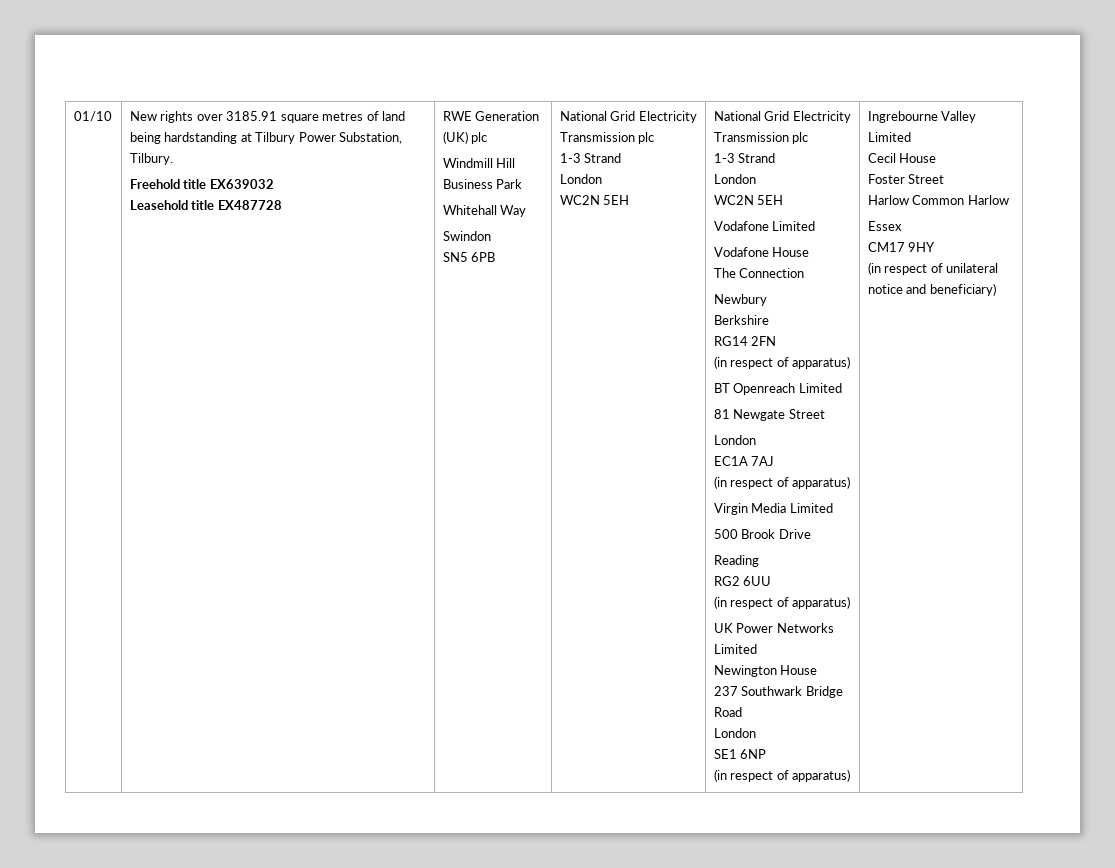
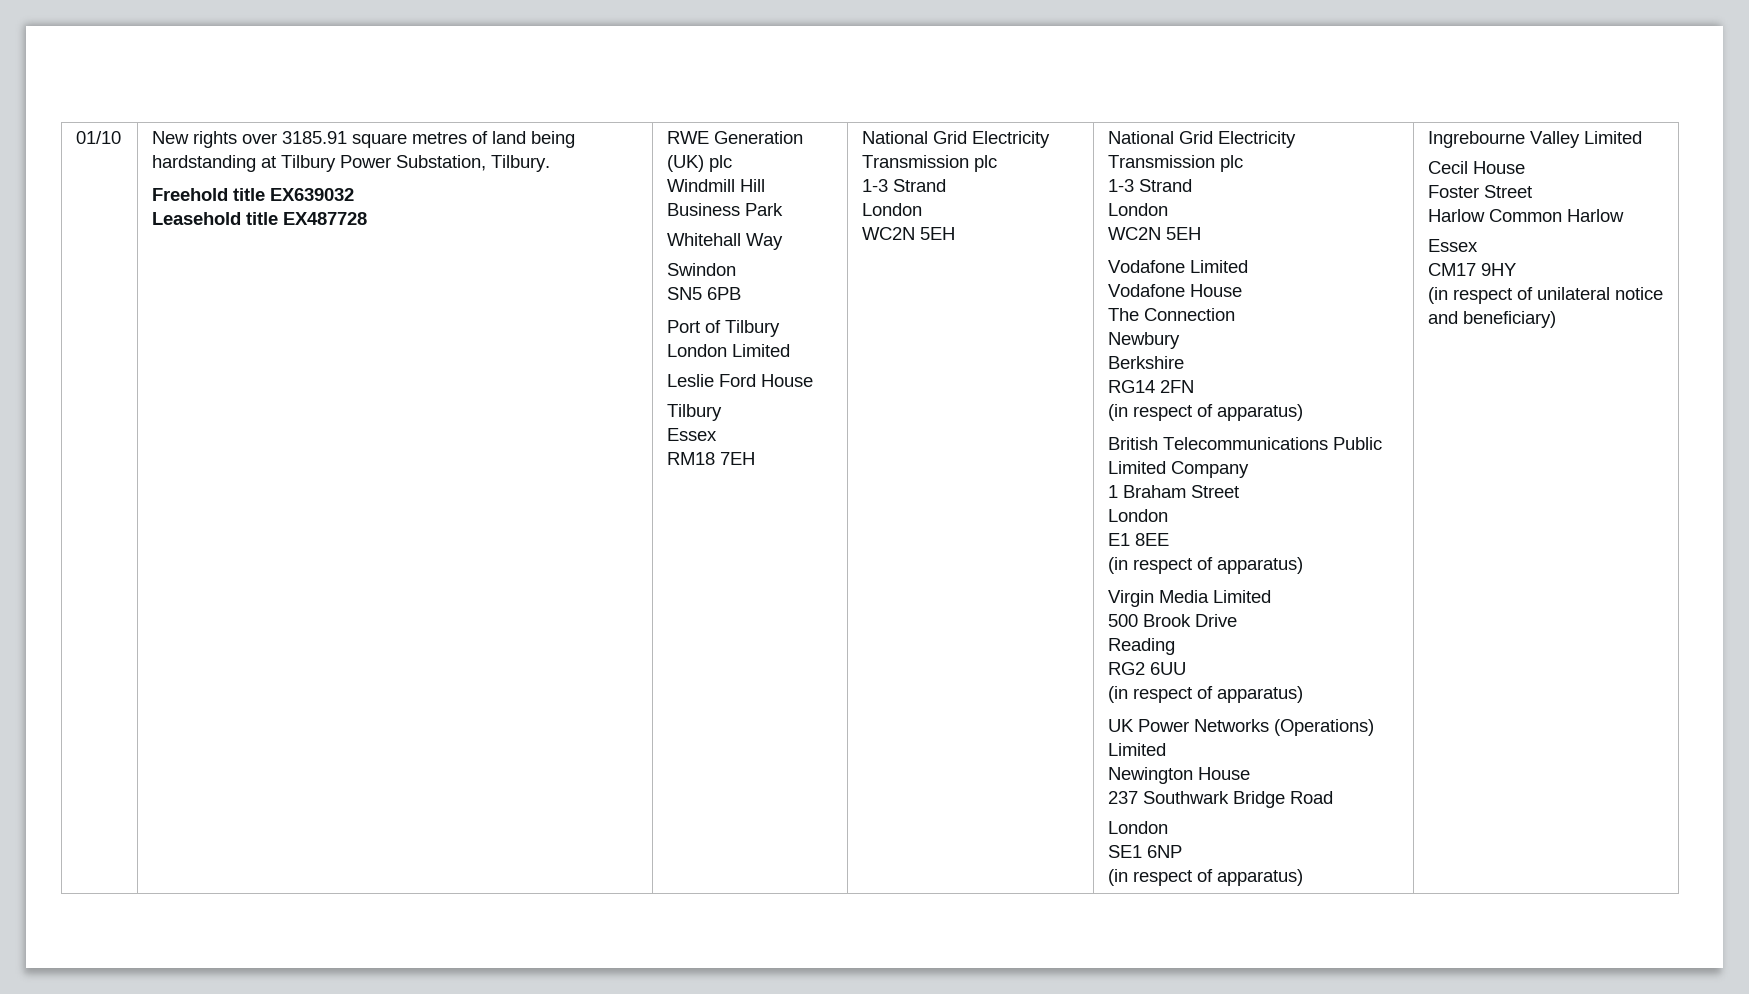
+ Port of Tilbury London Limited
+ Leslie Ford House
+ Tilbury
+ Essex
+ RM18 7EH
- BT Openreach Limited
- 81 Newgate Street
+ British Telecommunications Public Limited Company
+ 1 Braham Street
- EC1A 7AJ
+ E1 8EE
- UK Power Networks Limited
+ UK Power Networks (Operations) Limited

